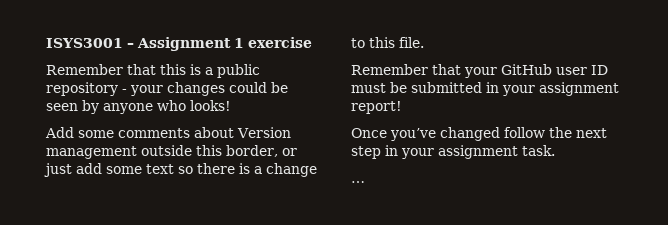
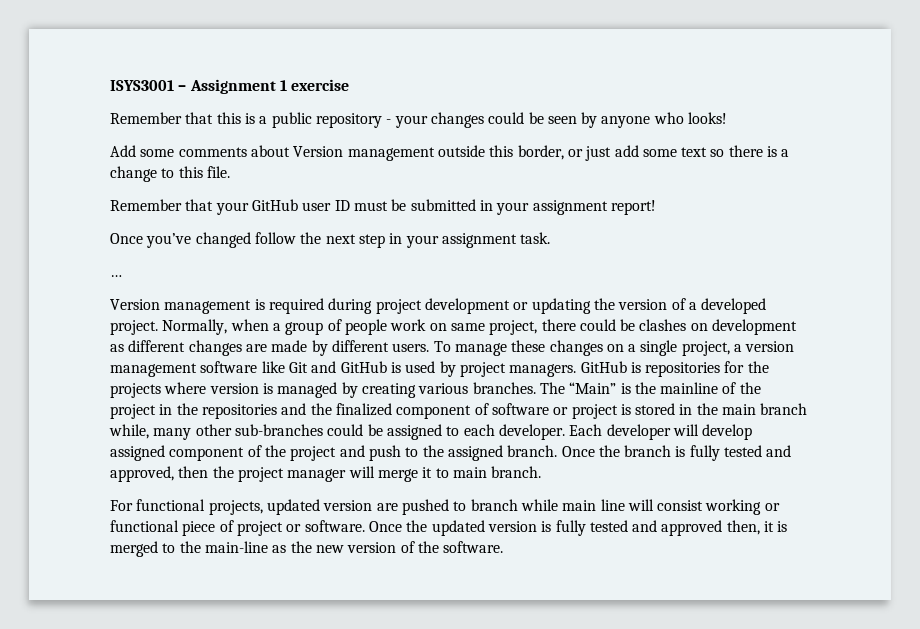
+ Version management is required during project development or updating the version of a developed project. Normally, when a group of people work on same project, there could be clashes on development as different changes are made by different users. To manage these changes on a single project, a version management software like Git and GitHub is used by project managers. GitHub is repositories for the projects where version is managed by creating various branches. The “Main” is the mainline of the project in the repositories and the finalized component of software or project is stored in the main branch while, many other sub-branches could be assigned to each developer. Each developer will develop assigned component of the project and push to the assigned branch. Once the branch is fully tested and approved, then the project manager will merge it to main branch.
+ For functional projects, updated version are pushed to branch while main line will consist working or functional piece of project or software. Once the updated version is fully tested and approved then, it is merged to the main-line as the new version of the software.

